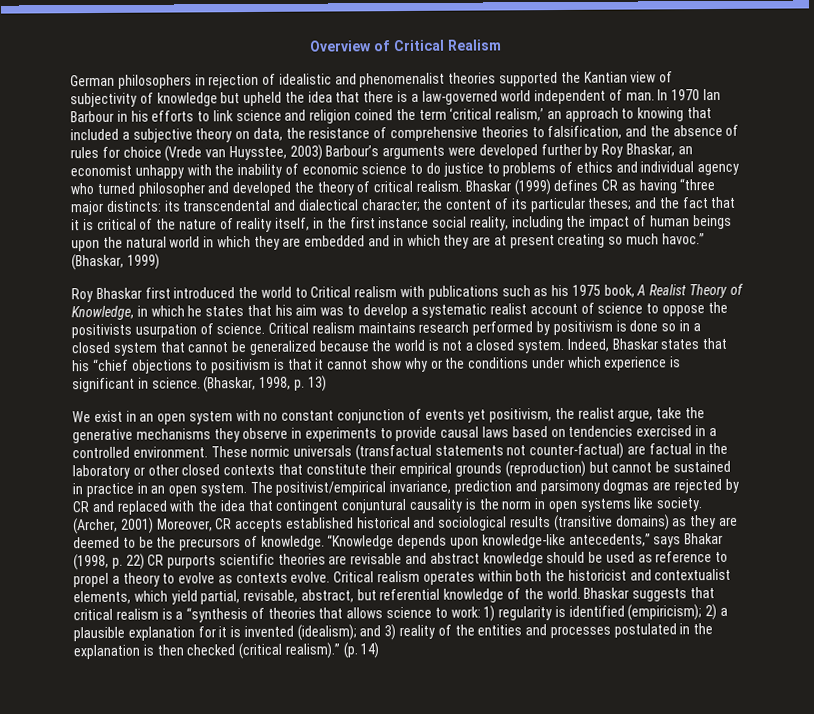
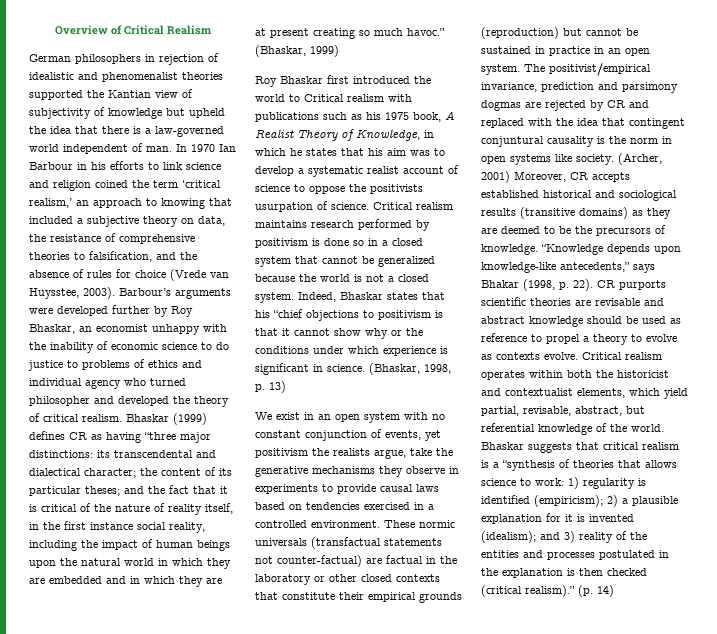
- In 1970 Ian Barbour in his efforts to link science and religion coined the term ‘critical realism,’ an approach to knowing that included a subjective theory on data, the resistance of comprehensive theories to falsification, and the absence of rules for choice (Vrede van Huysstee, 2003) Barbour’s arguments were developed further by Roy Bhaskar, an economist unhappy with the inability of economic science to do justice to problems of ethics and individual agency who turned philosopher and developed the theory of critical realism.
+ In 1970 Ian Barbour in his efforts to link science and religion coined the term ‘critical realism,’ an approach to knowing that included a subjective theory on data, the resistance of comprehensive theories to falsification, and the absence of rules for choice (Vrede van Huysstee, 2003). Barbour’s arguments were developed further by Roy Bhaskar, an economist unhappy with the inability of economic science to do justice to problems of ethics and individual agency who turned philosopher and developed the theory of critical realism.
- Bhaskar (1999) defines CR as having “three major distincts:
+ Bhaskar (1999) defines CR as having “three major distinctions:
- We exist in an open system with no constant conjunction of events yet positivism, the realist argue, take the generative mechanisms they observe in experiments to provide causal laws based on tendencies exercised in a controlled environment.
+ We exist in an open system with no constant conjunction of events, yet positivism the realists argue, take the generative mechanisms they observe in experiments to provide causal laws based on tendencies exercised in a controlled environment.
- “Knowledge depends upon knowledge-like antecedents,” says Bhakar (1998, p. 22) CR purports scientific theories are revisable and abstract knowledge should be used as reference to propel a theory to evolve as contexts evolve.
+ “Knowledge depends upon knowledge-like antecedents,” says Bhakar (1998, p. 22). CR purports scientific theories are revisable and abstract knowledge should be used as reference to propel a theory to evolve as contexts evolve.

